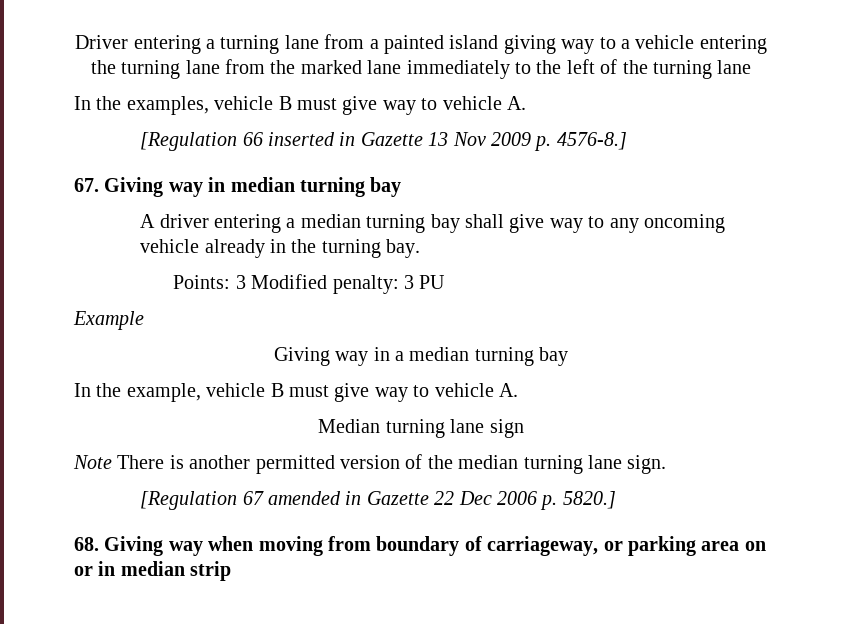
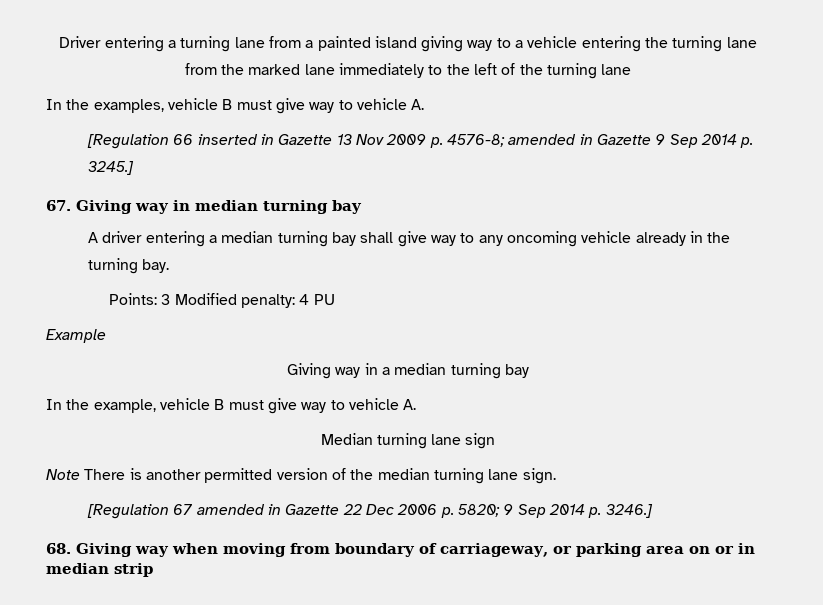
- [Regulation 66 inserted in Gazette 13 Nov 2009 p. 4576-8.]
+ [Regulation 66 inserted in Gazette 13 Nov 2009 p. 4576-8; amended in Gazette 9 Sep 2014 p. 3245.]
- Points: 3 Modified penalty: 3 PU
+ Points: 3 Modified penalty: 4 PU
- [Regulation 67 amended in Gazette 22 Dec 2006 p. 5820.]
+ [Regulation 67 amended in Gazette 22 Dec 2006 p. 5820; 9 Sep 2014 p. 3246.]

